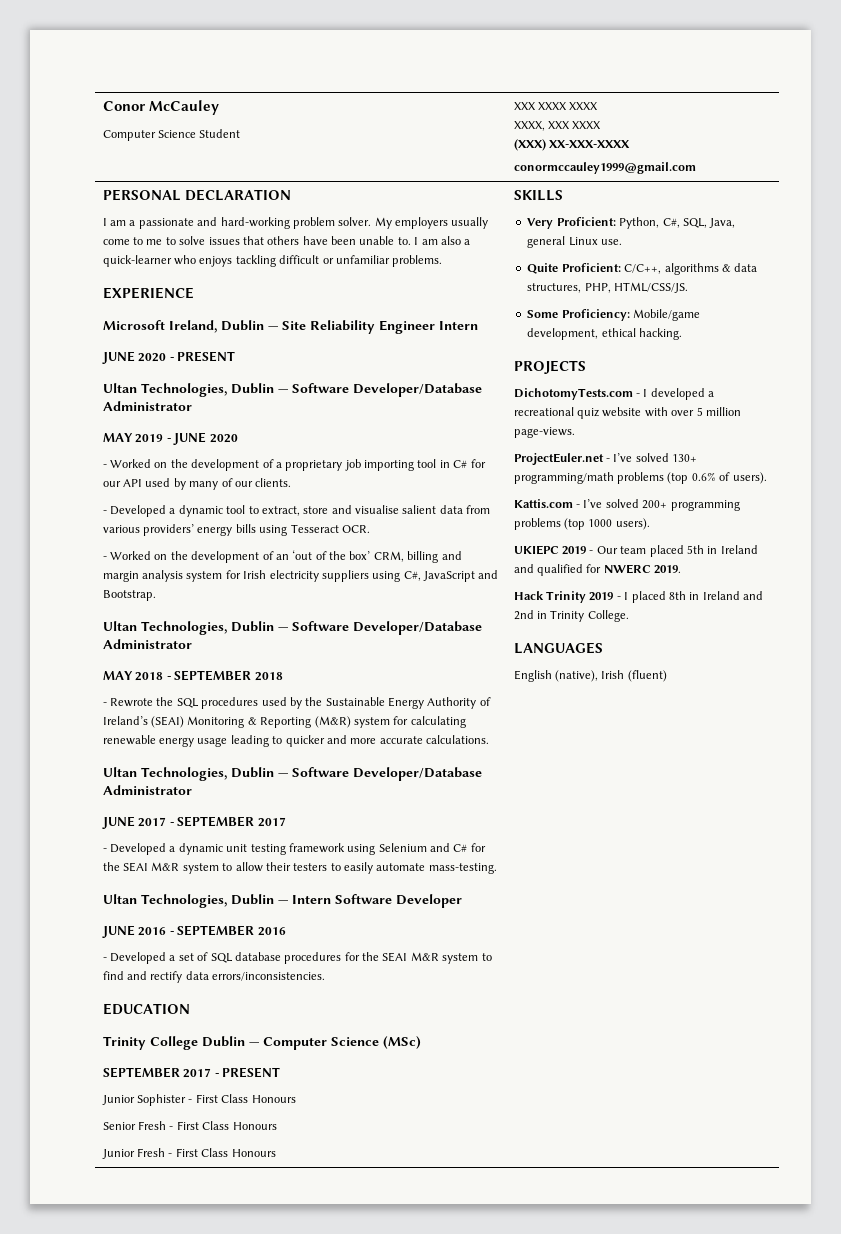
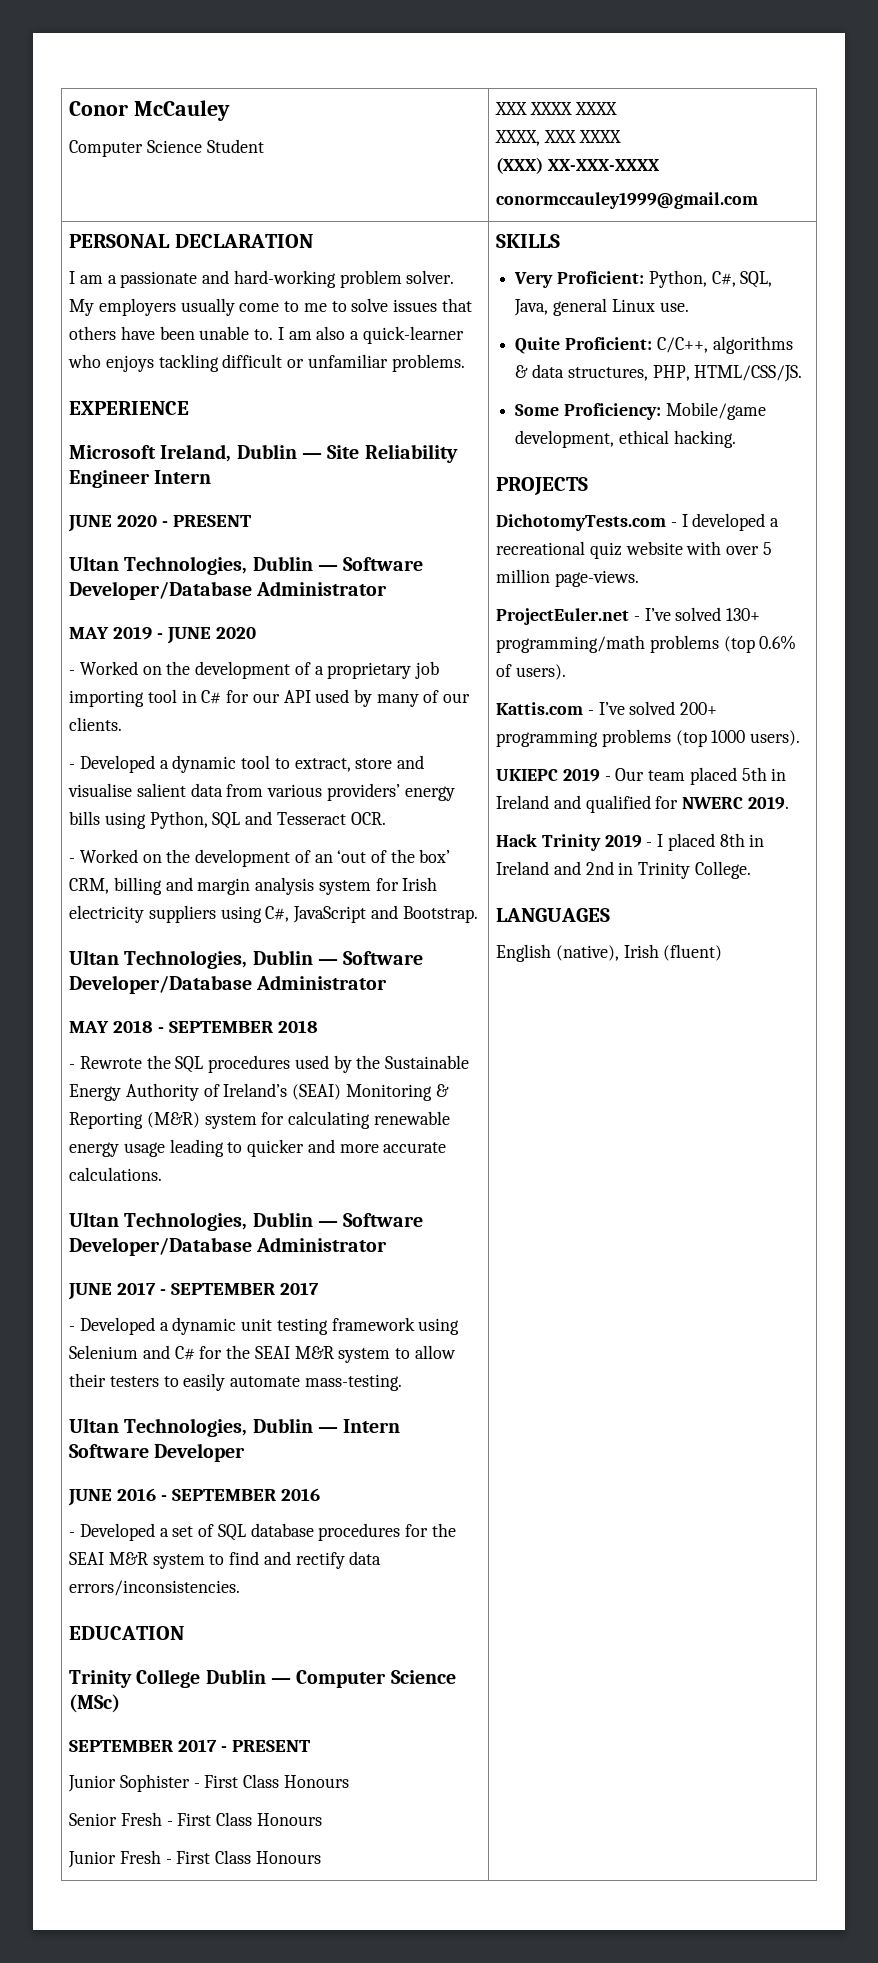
- - Developed a dynamic tool to extract, store and visualise salient data from various providers’ energy bills using Tesseract OCR.
+ - Developed a dynamic tool to extract, store and visualise salient data from various providers’ energy bills using Python, SQL and Tesseract OCR.

